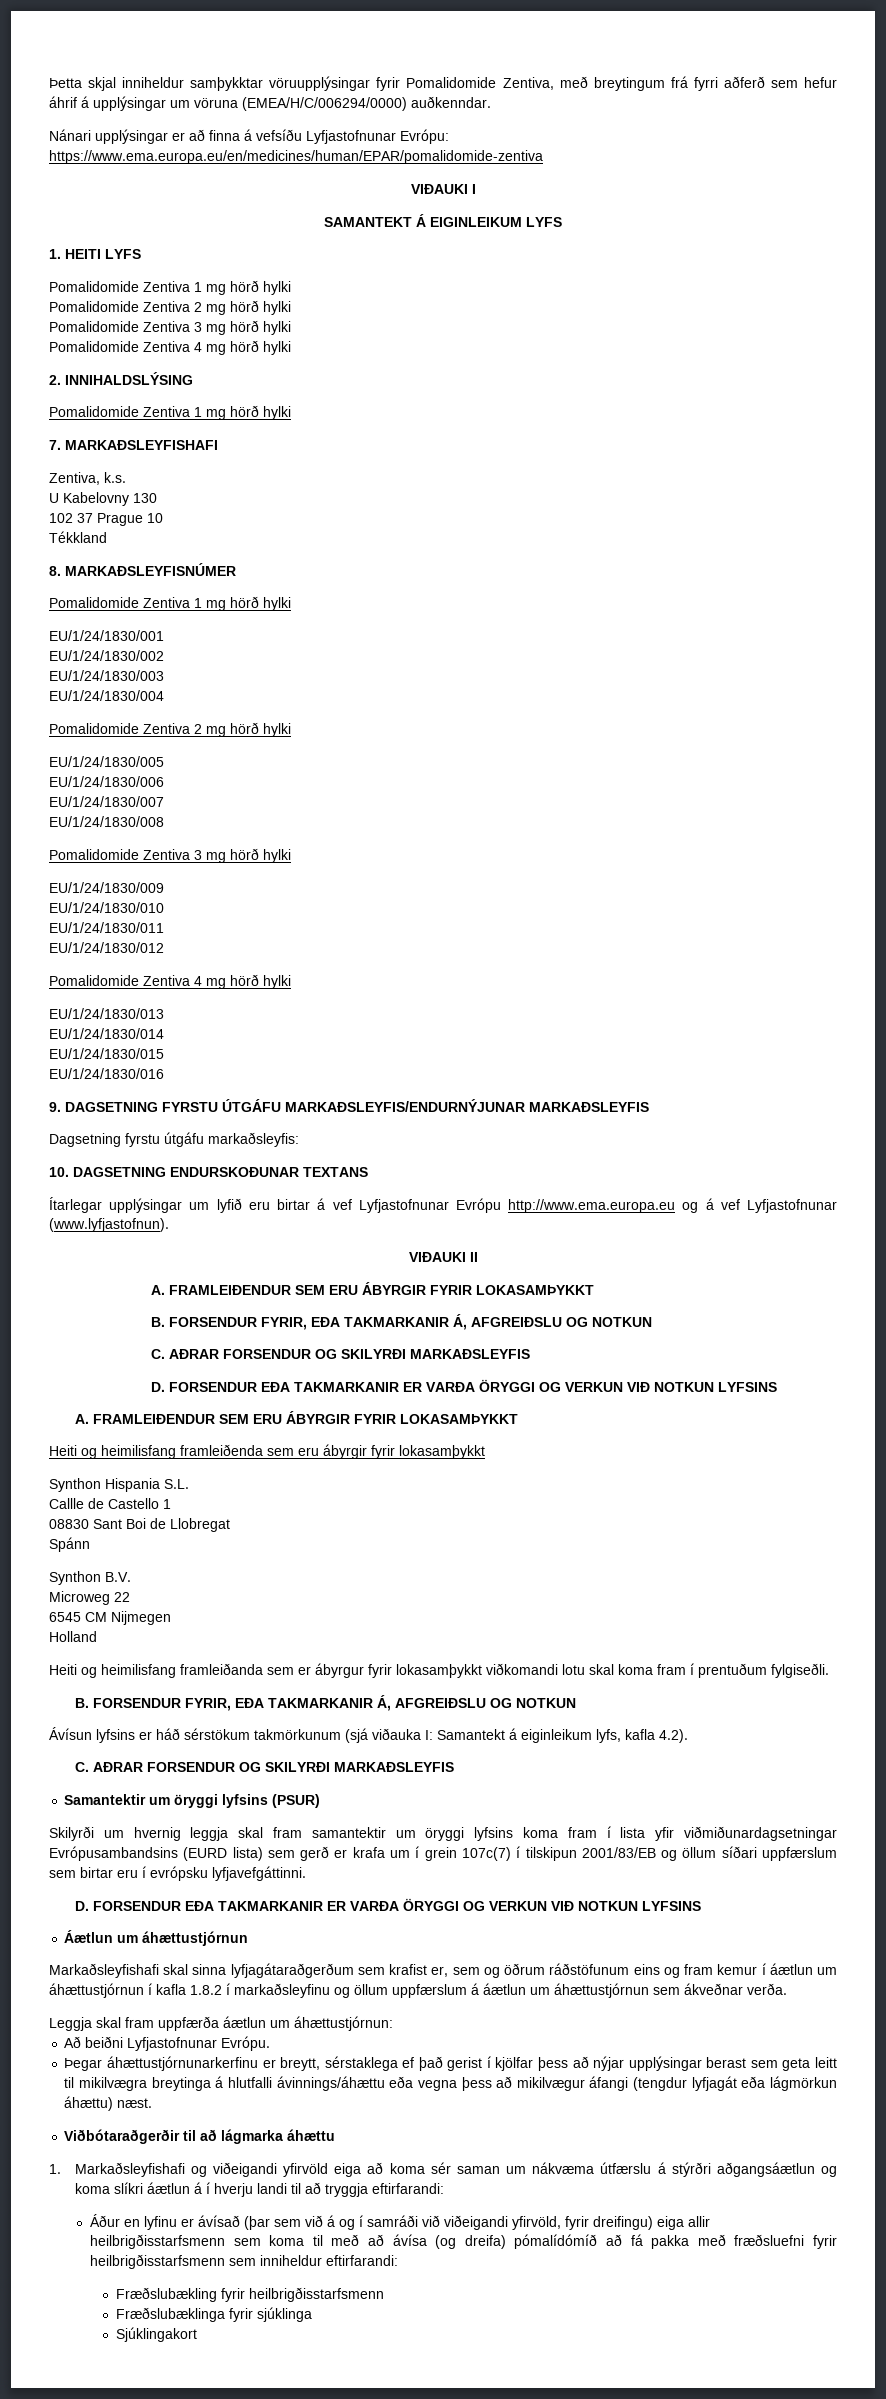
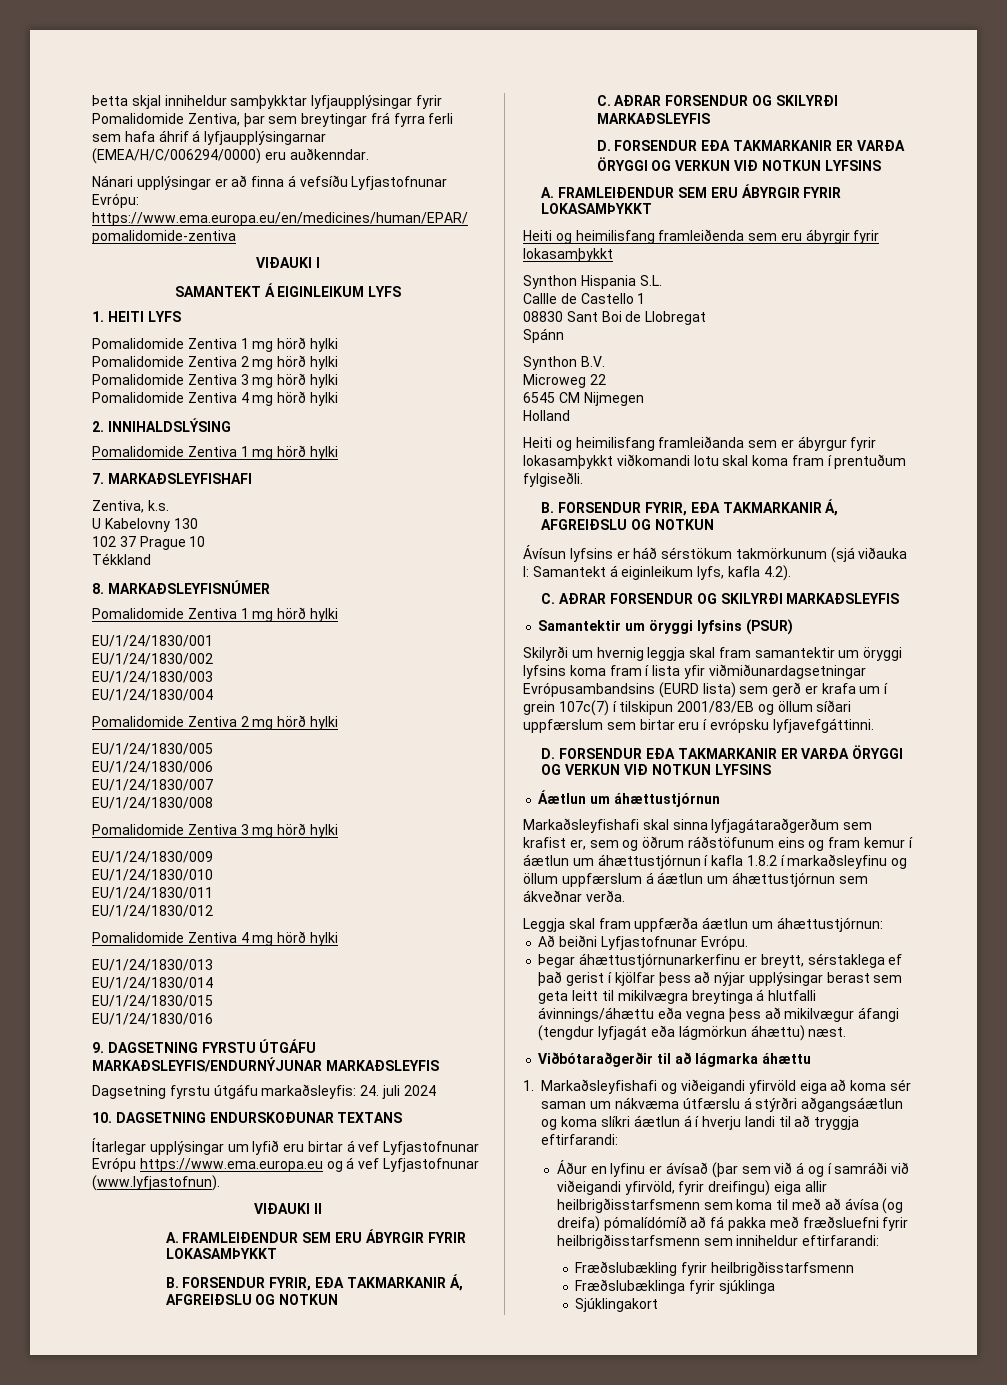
- Þetta skjal inniheldur samþykktar vöruupplýsingar fyrir Pomalidomide Zentiva, með breytingum frá fyrri aðferð sem hefur áhrif á upplýsingar um vöruna (EMEA/H/C/006294/0000) auðkenndar.
+ Þetta skjal inniheldur samþykktar lyfjaupplýsingar fyrir Pomalidomide Zentiva, þar sem breytingar frá fyrra ferli sem hafa áhrif á lyfjaupplýsingarnar (EMEA/H/C/006294/0000) eru auðkenndar.
- Dagsetning fyrstu útgáfu markaðsleyfis:
+ Dagsetning fyrstu útgáfu markaðsleyfis: 24. juli 2024
- Ítarlegar upplýsingar um lyfið eru birtar á vef Lyfjastofnunar Evrópu http://www.ema.europa.eu og á vef Lyfjastofnunar (www.lyfjastofnun).
+ Ítarlegar upplýsingar um lyfið eru birtar á vef Lyfjastofnunar Evrópu https://www.ema.europa.eu og á vef Lyfjastofnunar (www.lyfjastofnun).

